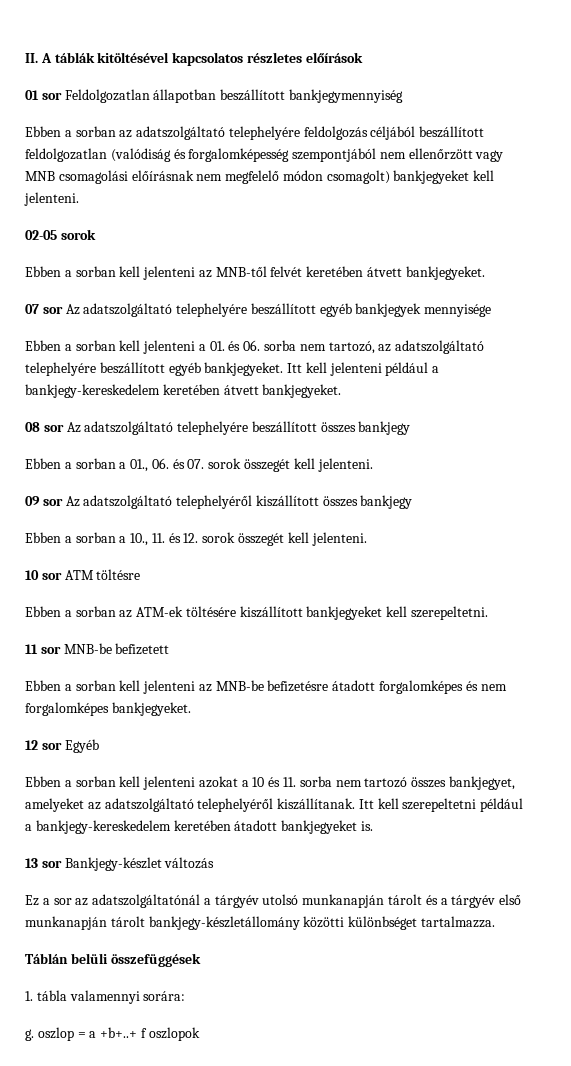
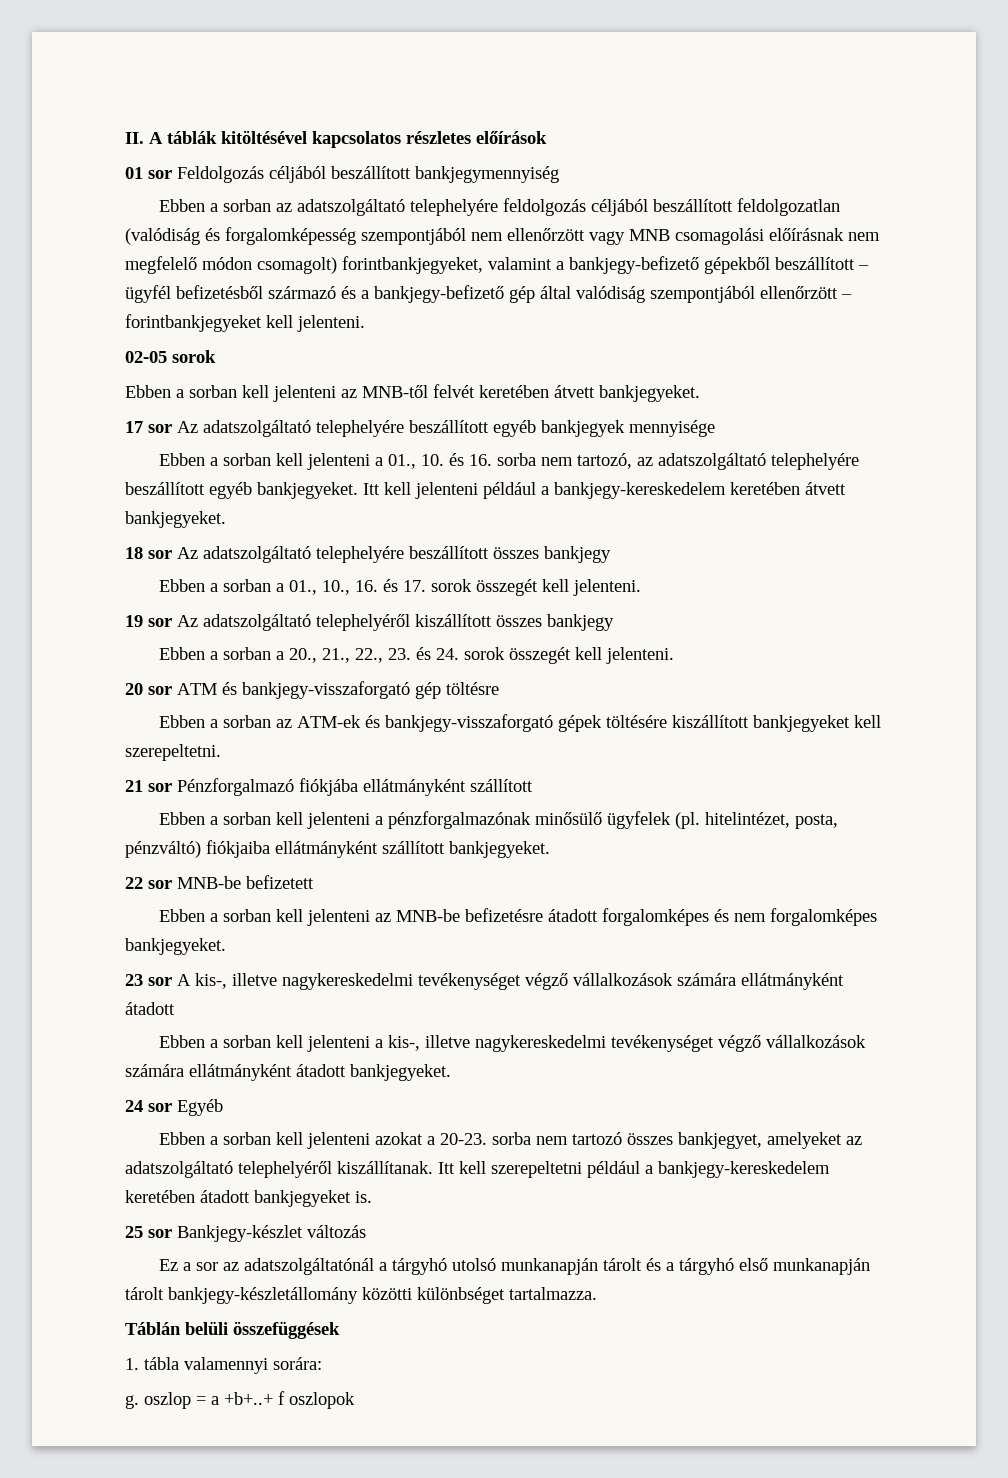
- 01 sor Feldolgozatlan állapotban beszállított bankjegymennyiség
+ 01 sor Feldolgozás céljából beszállított bankjegymennyiség
- Ebben a sorban az adatszolgáltató telephelyére feldolgozás céljából beszállított feldolgozatlan (valódiság és forgalomképesség szempontjából nem ellenőrzött vagy MNB csomagolási előírásnak nem megfelelő módon csomagolt) bankjegyeket kell jelenteni.
+ Ebben a sorban az adatszolgáltató telephelyére feldolgozás céljából beszállított feldolgozatlan (valódiság és forgalomképesség szempontjából nem ellenőrzött vagy MNB csomagolási előírásnak nem megfelelő módon csomagolt) forintbankjegyeket, valamint a bankjegy-befizető gépekből beszállított – ügyfél befizetésből származó és a bankjegy-befizető gép által valódiság szempontjából ellenőrzött – forintbankjegyeket kell jelenteni.
- 07 sor Az adatszolgáltató telephelyére beszállított egyéb bankjegyek mennyisége
+ 17 sor Az adatszolgáltató telephelyére beszállított egyéb bankjegyek mennyisége
- Ebben a sorban kell jelenteni a 01. és 06. sorba nem tartozó, az adatszolgáltató telephelyére beszállított egyéb bankjegyeket.
+ Ebben a sorban kell jelenteni a 01., 10. és 16. sorba nem tartozó, az adatszolgáltató telephelyére beszállított egyéb bankjegyeket.
- 08 sor Az adatszolgáltató telephelyére beszállított összes bankjegy
+ 18 sor Az adatszolgáltató telephelyére beszállított összes bankjegy
- Ebben a sorban a 01., 06. és 07. sorok összegét kell jelenteni.
- 09 sor Az adatszolgáltató telephelyéről kiszállított összes bankjegy
+ Ebben a sorban a 01., 10., 16. és 17. sorok összegét kell jelenteni.
+ 19 sor Az adatszolgáltató telephelyéről kiszállított összes bankjegy
- Ebben a sorban a 10., 11. és 12. sorok összegét kell jelenteni.
- 10 sor ATM töltésre
+ Ebben a sorban a 20., 21., 22., 23. és 24. sorok összegét kell jelenteni.
+ 20 sor ATM és bankjegy-visszaforgató gép töltésre
- Ebben a sorban az ATM-ek töltésére kiszállított bankjegyeket kell szerepeltetni.
+ Ebben a sorban az ATM-ek és bankjegy-visszaforgató gépek töltésére kiszállított bankjegyeket kell szerepeltetni.
- 11 sor MNB-be befizetett
+ 21 sor Pénzforgalmazó fiókjába ellátmányként szállított
+ Ebben a sorban kell jelenteni a pénzforgalmazónak minősülő ügyfelek (pl. hitelintézet, posta, pénzváltó) fiókjaiba ellátmányként szállított bankjegyeket.
+ 22 sor MNB-be befizetett
- 12 sor Egyéb
+ 23 sor A kis-, illetve nagykereskedelmi tevékenységet végző vállalkozások számára ellátmányként átadott
+ Ebben a sorban kell jelenteni a kis-, illetve nagykereskedelmi tevékenységet végző vállalkozások számára ellátmányként átadott bankjegyeket.
+ 24 sor Egyéb
- Ebben a sorban kell jelenteni azokat a 10 és 11. sorba nem tartozó összes bankjegyet, amelyeket az adatszolgáltató telephelyéről kiszállítanak.
+ Ebben a sorban kell jelenteni azokat a 20-23. sorba nem tartozó összes bankjegyet, amelyeket az adatszolgáltató telephelyéről kiszállítanak.
- 13 sor Bankjegy-készlet változás
+ 25 sor Bankjegy-készlet változás
- Ez a sor az adatszolgáltatónál a tárgyév utolsó munkanapján tárolt és a tárgyév első munkanapján tárolt bankjegy-készletállomány közötti különbséget tartalmazza.
+ Ez a sor az adatszolgáltatónál a tárgyhó utolsó munkanapján tárolt és a tárgyhó első munkanapján tárolt bankjegy-készletállomány közötti különbséget tartalmazza.

